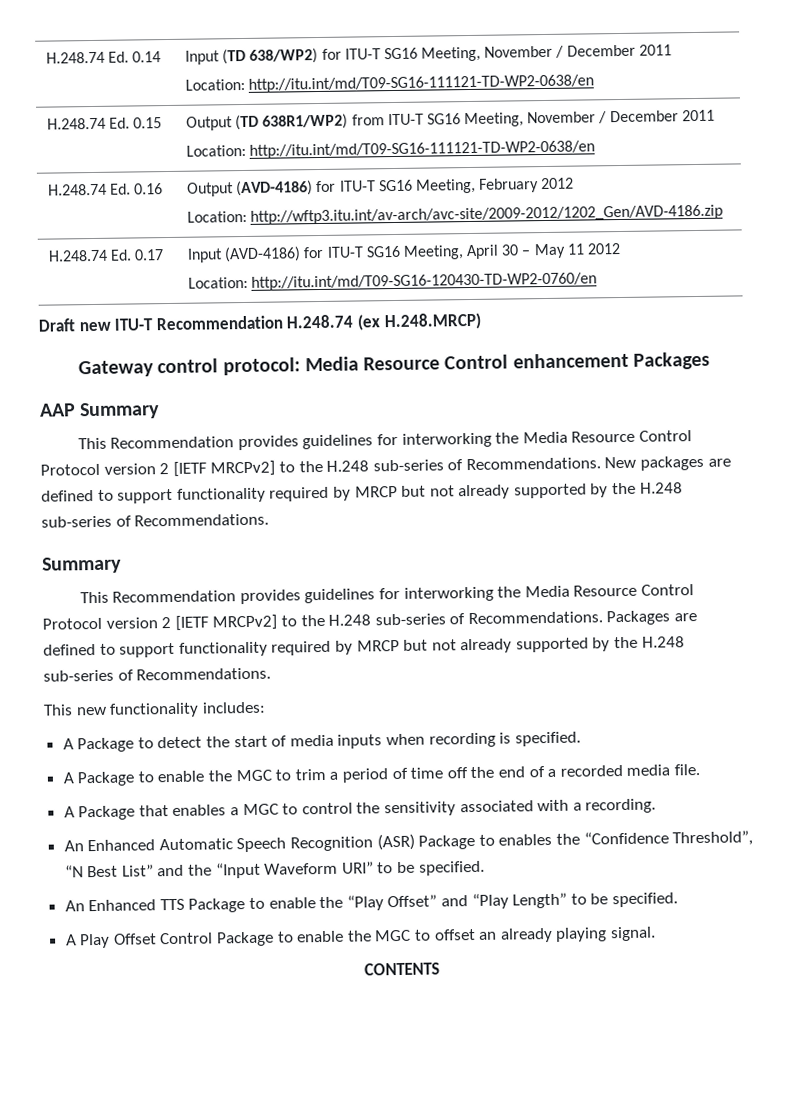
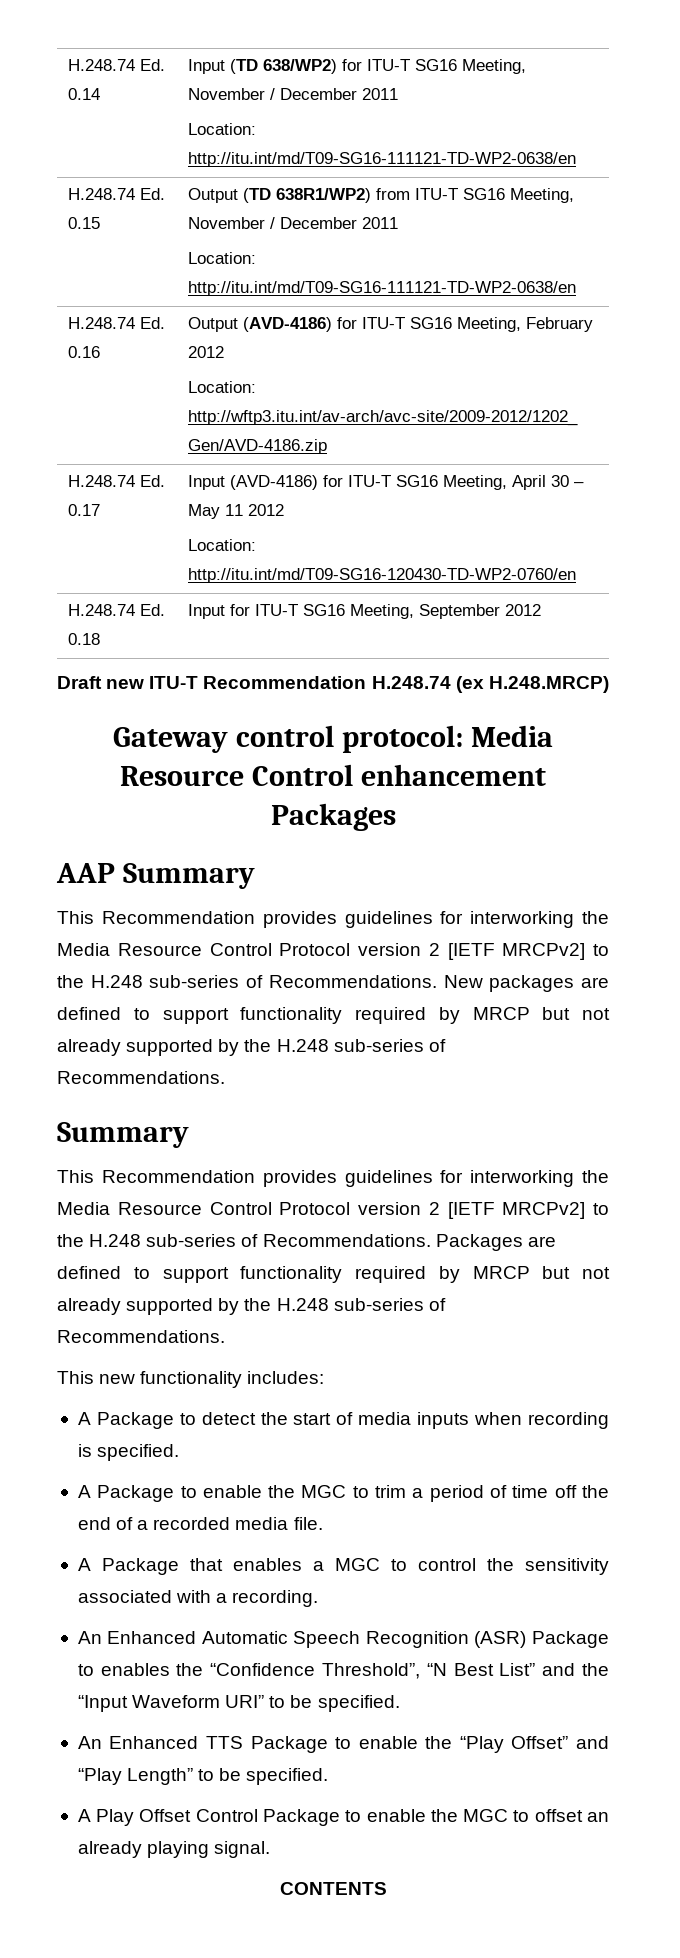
+ H.248.74 Ed. 0.18 | Input for ITU-T SG16 Meeting, September 2012

